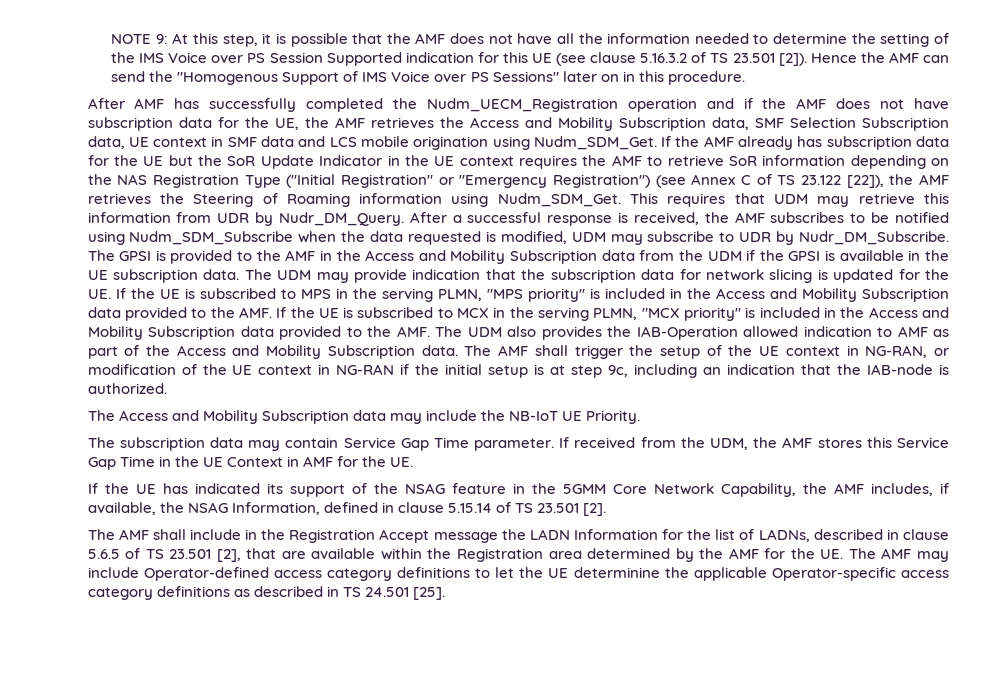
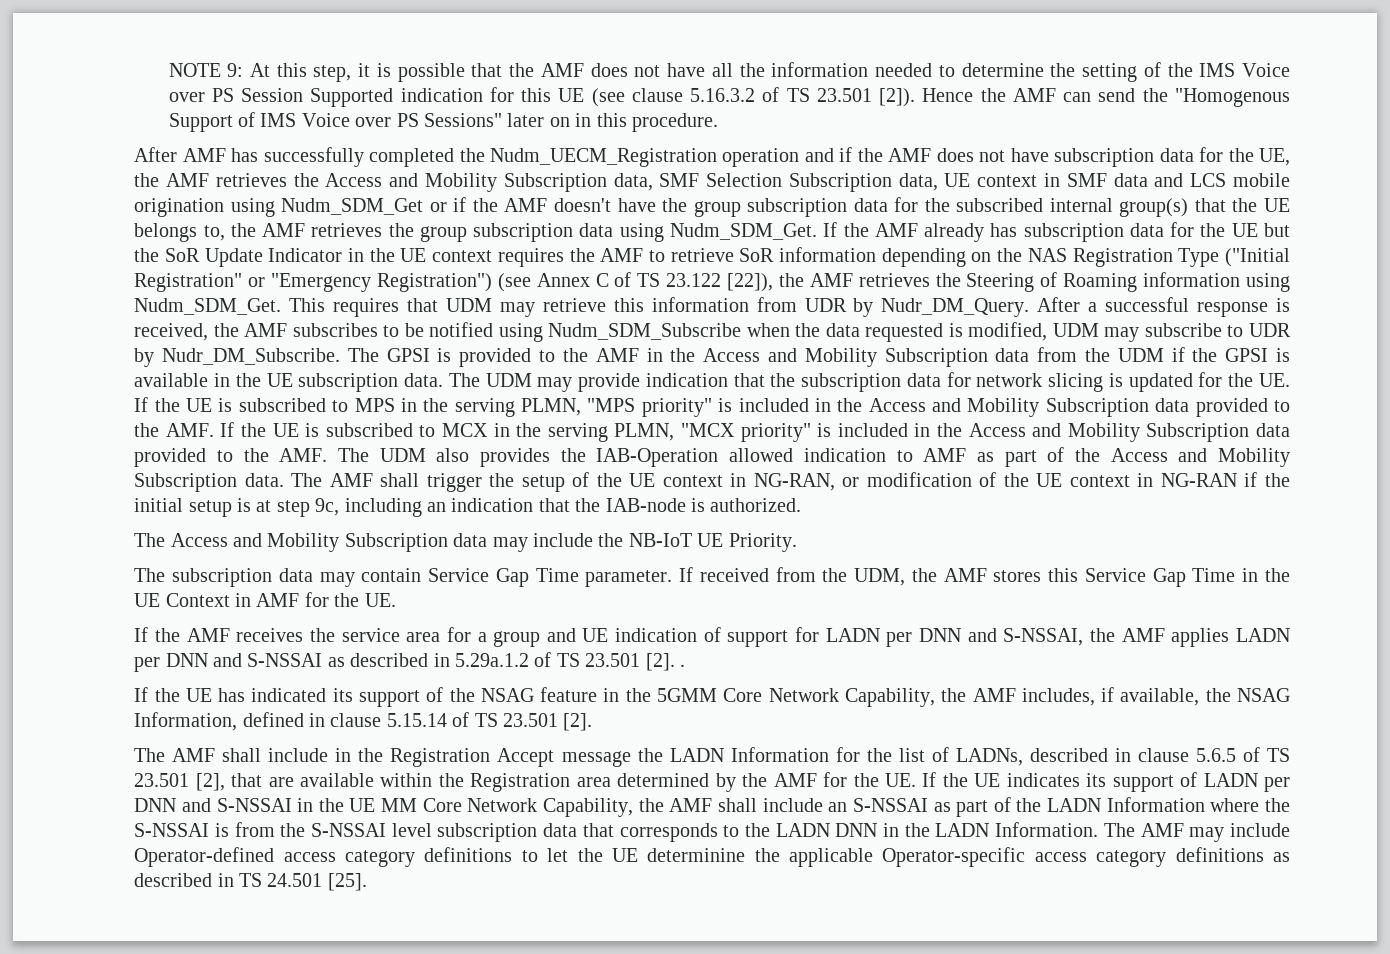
- After AMF has successfully completed the Nudm_UECM_Registration operation and if the AMF does not have subscription data for the UE, the AMF retrieves the Access and Mobility Subscription data, SMF Selection Subscription data, UE context in SMF data and LCS mobile origination using Nudm_SDM_Get.
+ After AMF has successfully completed the Nudm_UECM_Registration operation and if the AMF does not have subscription data for the UE, the AMF retrieves the Access and Mobility Subscription data, SMF Selection Subscription data, UE context in SMF data and LCS mobile origination using Nudm_SDM_Get or if the AMF doesn't have the group subscription data for the subscribed internal group(s) that the UE belongs to, the AMF retrieves the group subscription data using Nudm_SDM_Get.
+ If the AMF receives the service area for a group and UE indication of support for LADN per DNN and S-NSSAI, the AMF applies LADN per DNN and S-NSSAI as described in 5.29a.1.2 of TS 23.501 [2]. .
- The AMF shall include in the Registration Accept message the LADN Information for the list of LADNs, described in clause 5.6.5 of TS 23.501 [2], that are available within the Registration area determined by the AMF for the UE. The AMF may include Operator-defined access category definitions to let the UE determinine the applicable Operator-specific access category definitions as described in TS 24.501 [25].
+ The AMF shall include in the Registration Accept message the LADN Information for the list of LADNs, described in clause 5.6.5 of TS 23.501 [2], that are available within the Registration area determined by the AMF for the UE. If the UE indicates its support of LADN per DNN and S-NSSAI in the UE MM Core Network Capability, the AMF shall include an S-NSSAI as part of the LADN Information where the S-NSSAI is from the S-NSSAI level subscription data that corresponds to the LADN DNN in the LADN Information. The AMF may include Operator-defined access category definitions to let the UE determinine the applicable Operator-specific access category definitions as described in TS 24.501 [25].

